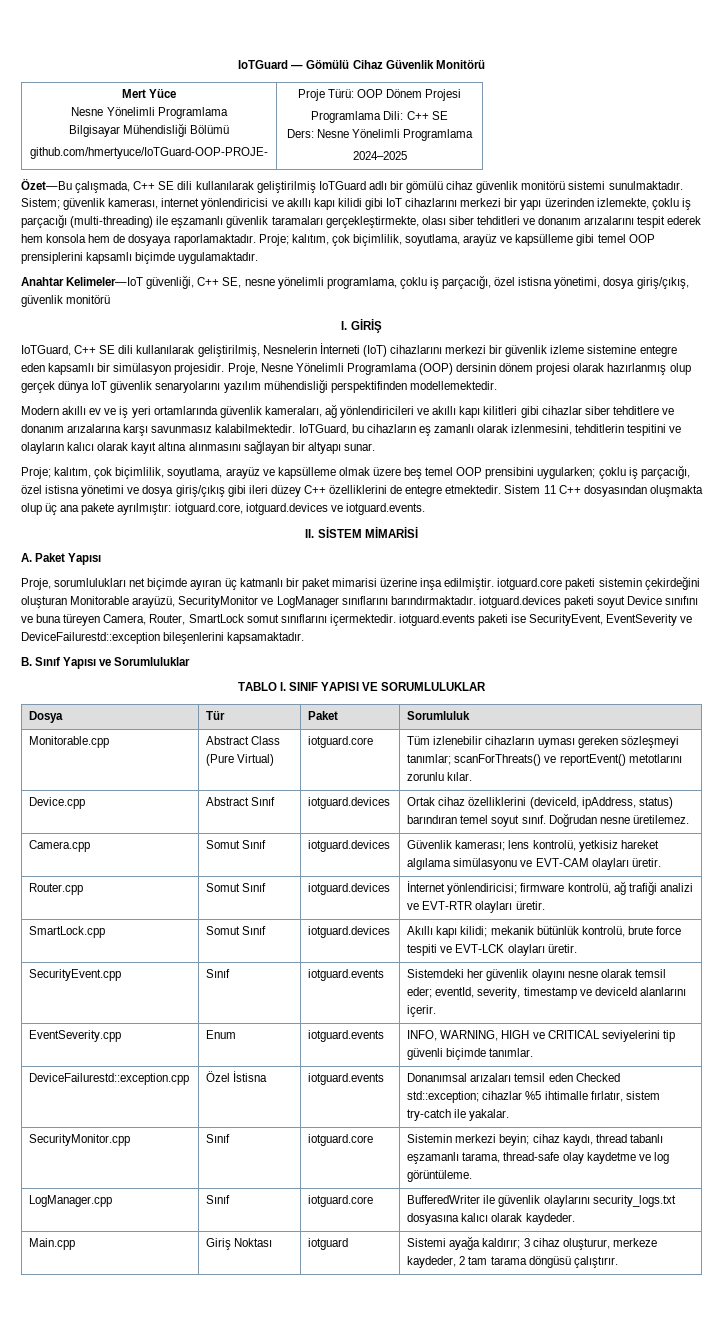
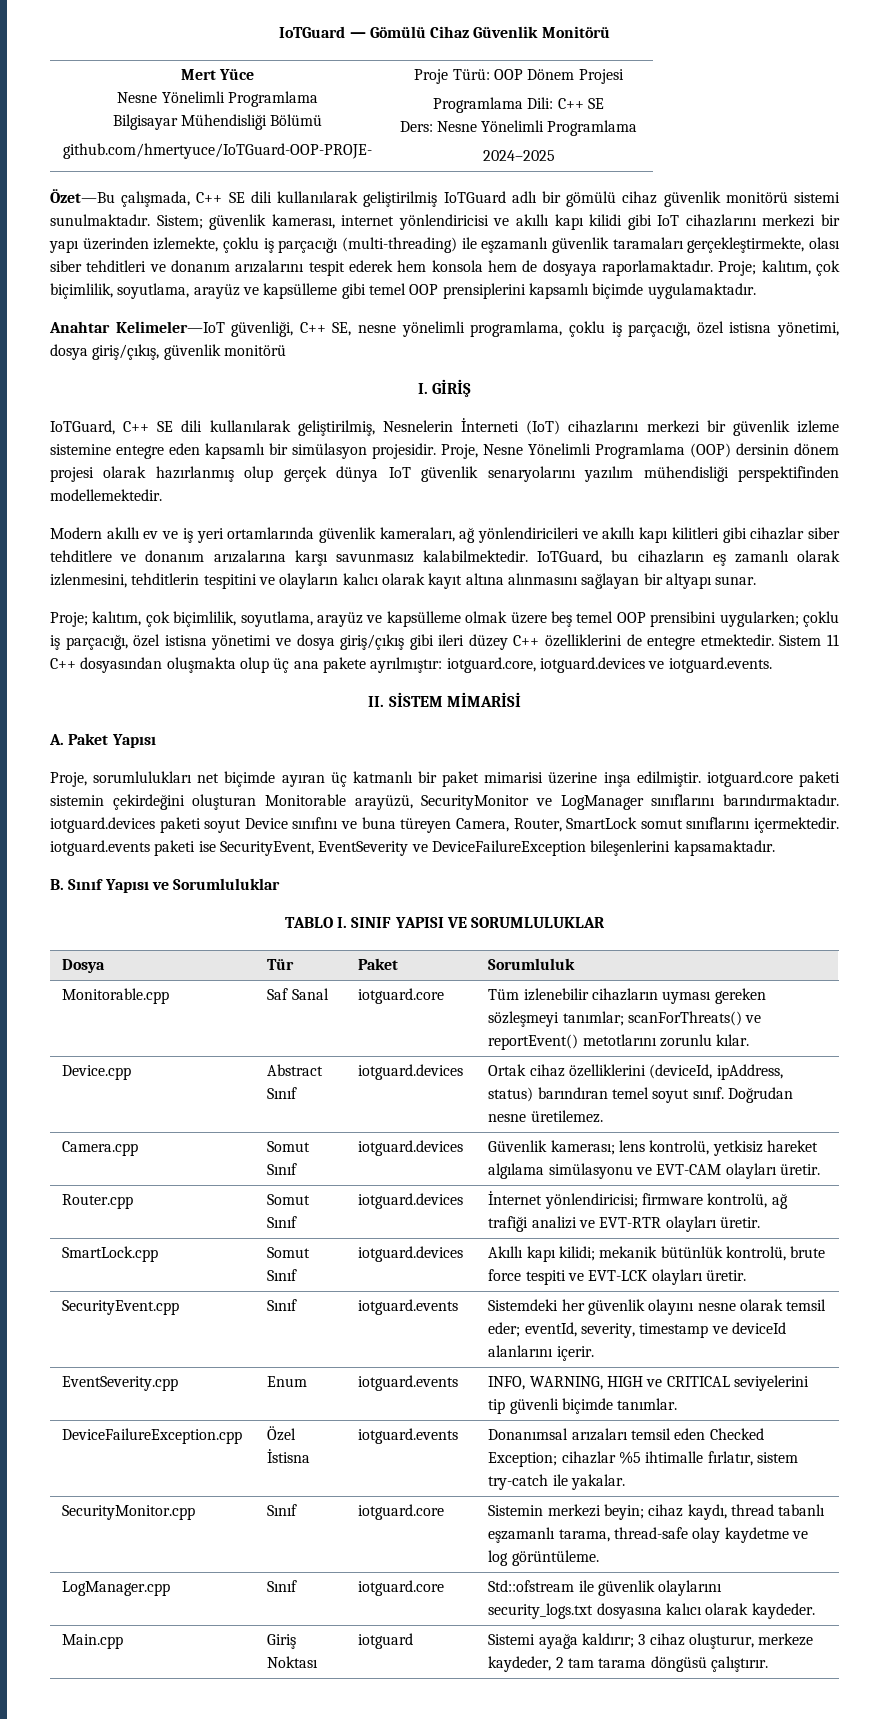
- Proje, sorumlulukları net biçimde ayıran üç katmanlı bir paket mimarisi üzerine inşa edilmiştir. iotguard.core paketi sistemin çekirdeğini oluşturan Monitorable arayüzü, SecurityMonitor ve LogManager sınıflarını barındırmaktadır. iotguard.devices paketi soyut Device sınıfını ve buna türeyen Camera, Router, SmartLock somut sınıflarını içermektedir. iotguard.events paketi ise SecurityEvent, EventSeverity ve DeviceFailurestd::exception bileşenlerini kapsamaktadır.
+ Proje, sorumlulukları net biçimde ayıran üç katmanlı bir paket mimarisi üzerine inşa edilmiştir. iotguard.core paketi sistemin çekirdeğini oluşturan Monitorable arayüzü, SecurityMonitor ve LogManager sınıflarını barındırmaktadır. iotguard.devices paketi soyut Device sınıfını ve buna türeyen Camera, Router, SmartLock somut sınıflarını içermektedir. iotguard.events paketi ise SecurityEvent, EventSeverity ve DeviceFailureException bileşenlerini kapsamaktadır.
- Monitorable.cpp | Abstract Class (Pure Virtual) | iotguard.core | Tüm izlenebilir cihazların uyması gereken sözleşmeyi tanımlar; scanForThreats() ve reportEvent() metotlarını zorunlu kılar.
+ Monitorable.cpp | Saf Sanal | iotguard.core | Tüm izlenebilir cihazların uyması gereken sözleşmeyi tanımlar; scanForThreats() ve reportEvent() metotlarını zorunlu kılar.
- DeviceFailurestd::exception.cpp | Özel İstisna | iotguard.events | Donanımsal arızaları temsil eden Checked std::exception; cihazlar %5 ihtimalle fırlatır, sistem try-catch ile yakalar.
+ DeviceFailureException.cpp | Özel İstisna | iotguard.events | Donanımsal arızaları temsil eden Checked Exception; cihazlar %5 ihtimalle fırlatır, sistem try-catch ile yakalar.
- LogManager.cpp | Sınıf | iotguard.core | BufferedWriter ile güvenlik olaylarını security_logs.txt dosyasına kalıcı olarak kaydeder.
+ LogManager.cpp | Sınıf | iotguard.core | Std::ofstream ile güvenlik olaylarını security_logs.txt dosyasına kalıcı olarak kaydeder.

